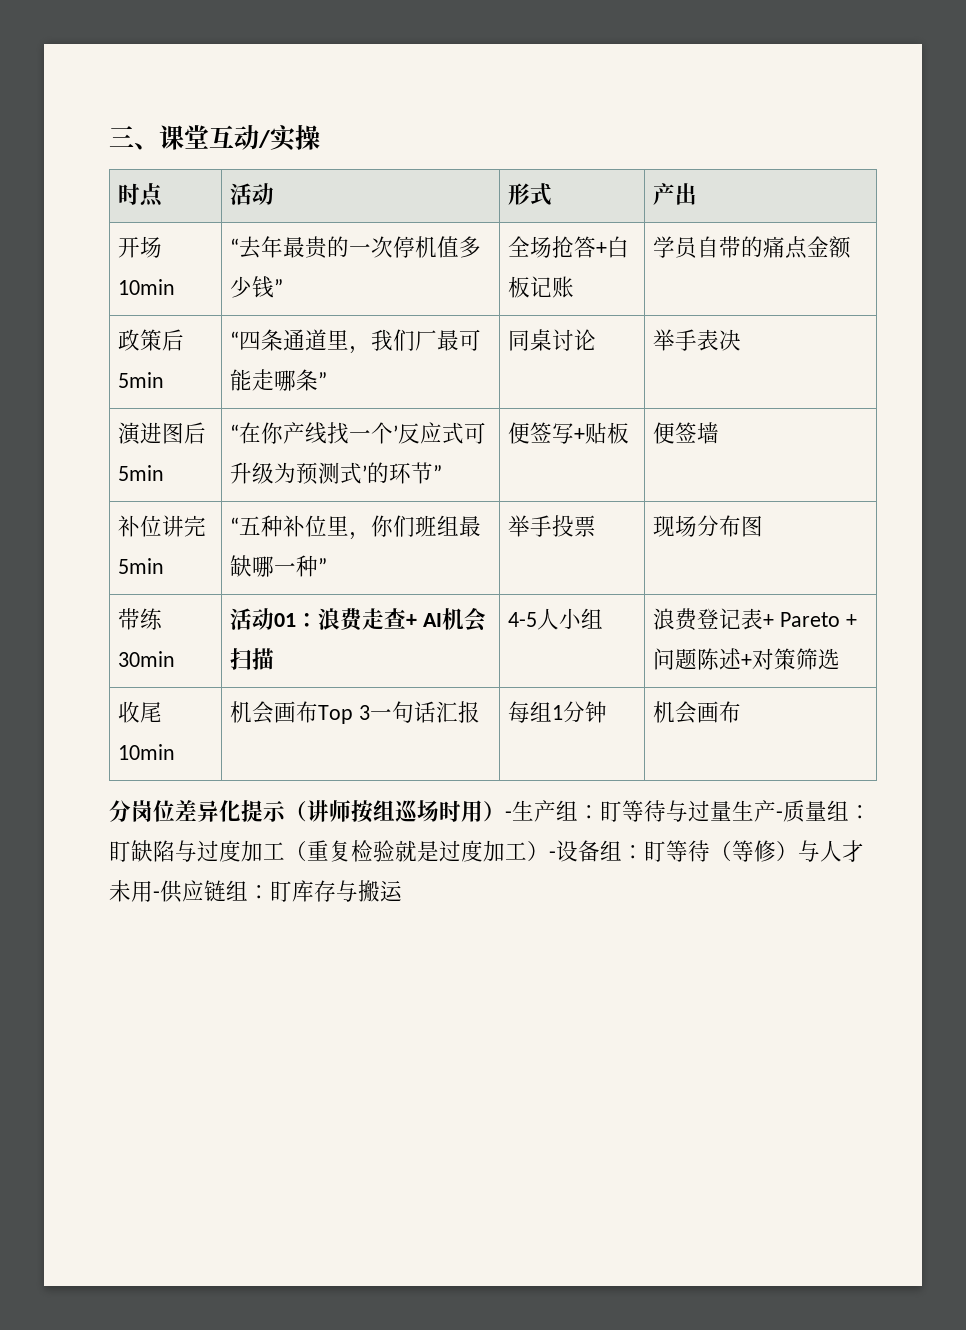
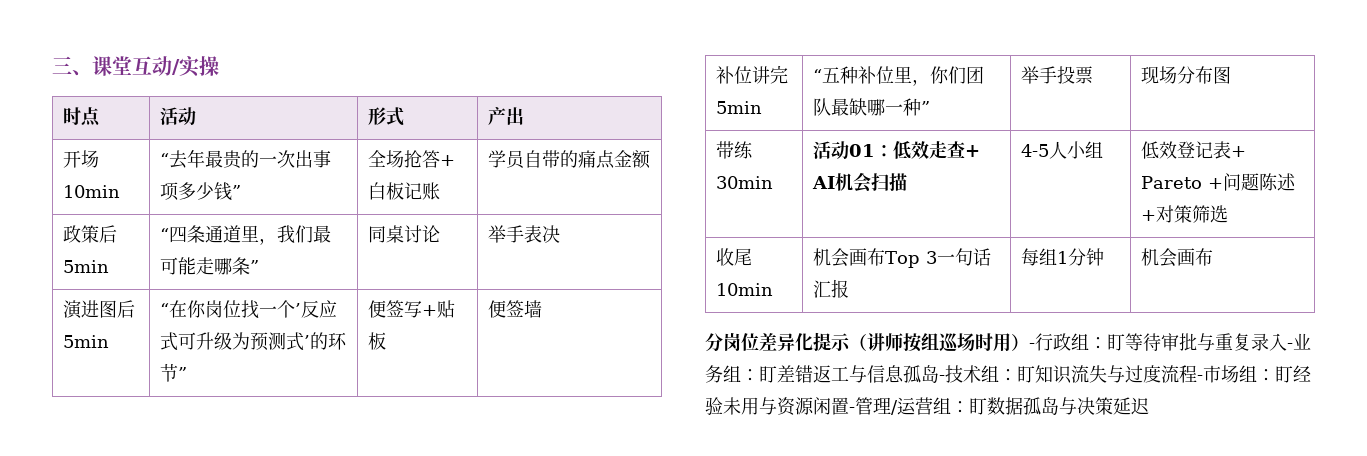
- 开场10min | “去年最贵的一次停机值多少钱” | 全场抢答+白板记账 | 学员自带的痛点金额
+ 开场10min | “去年最贵的一次出事项多少钱” | 全场抢答+白板记账 | 学员自带的痛点金额
- 政策后5min | “四条通道里，我们厂最可能走哪条” | 同桌讨论 | 举手表决
+ 政策后5min | “四条通道里，我们最可能走哪条” | 同桌讨论 | 举手表决
- 演进图后5min | “在你产线找一个’反应式可升级为预测式’的环节” | 便签写+贴板 | 便签墙
+ 演进图后5min | “在你岗位找一个’反应式可升级为预测式’的环节” | 便签写+贴板 | 便签墙
- 补位讲完5min | “五种补位里，你们班组最缺哪一种” | 举手投票 | 现场分布图
+ 补位讲完5min | “五种补位里，你们团队最缺哪一种” | 举手投票 | 现场分布图
- 带练30min | 活动01：浪费走查+ AI机会扫描 | 4-5人小组 | 浪费登记表+ Pareto +问题陈述+对策筛选
+ 带练30min | 活动01：低效走查+ AI机会扫描 | 4-5人小组 | 低效登记表+ Pareto +问题陈述+对策筛选
- 分岗位差异化提示（讲师按组巡场时用）-生产组：盯等待与过量生产-质量组：盯缺陷与过度加工（重复检验就是过度加工）-设备组：盯等待（等修）与人才未用-供应链组：盯库存与搬运
+ 分岗位差异化提示（讲师按组巡场时用）-行政组：盯等待审批与重复录入-业务组：盯差错返工与信息孤岛-技术组：盯知识流失与过度流程-市场组：盯经验未用与资源闲置-管理/运营组：盯数据孤岛与决策延迟

